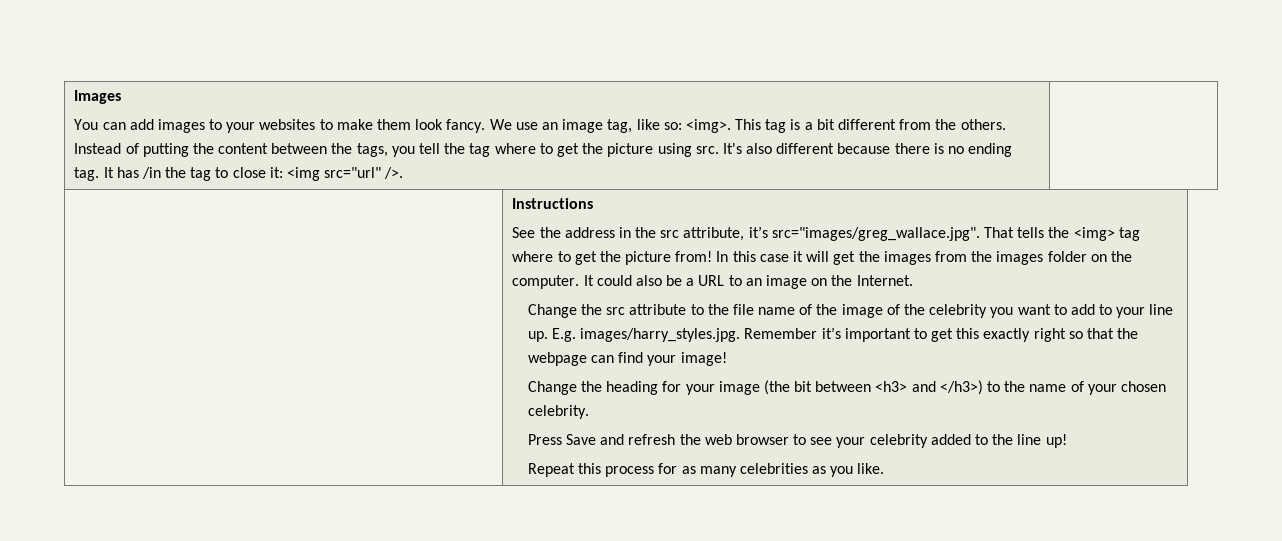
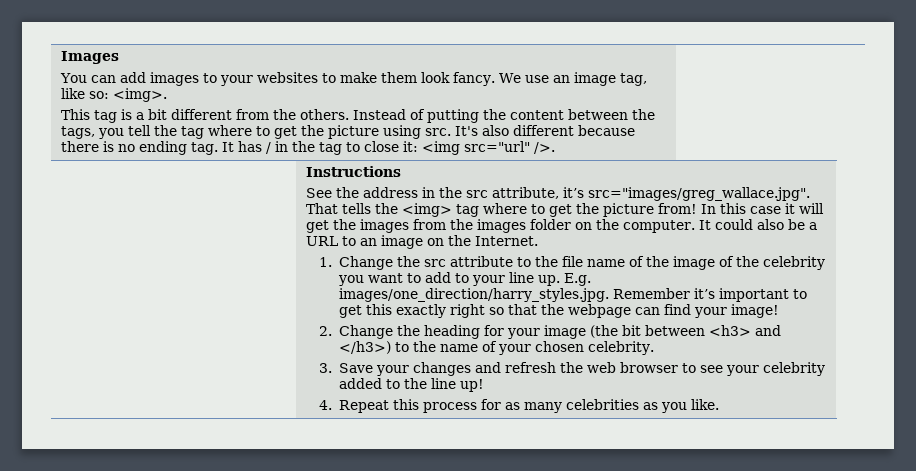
- We use an image tag, like so: <img>. This tag is a bit different from the others.
+ We use an image tag, like so: <img>.
+ This tag is a bit different from the others.
- It has /in the tag to close it: <img src="url" />.
+ It has / in the tag to close it: <img src="url" />.
- Change the src attribute to the file name of the image of the celebrity you want to add to your line up.
+ 1. Change the src attribute to the file name of the image of the celebrity you want to add to your line up.
- E.g. images/harry_styles.jpg. Remember it’s important to get this exactly right so that the webpage can find your image!
+ E.g. images/one_direction/harry_styles.jpg. Remember it’s important to get this exactly right so that the webpage can find your image!
- Change the heading for your image (the bit between <h3> and </h3>) to the name of your chosen celebrity.
+ 2. Change the heading for your image (the bit between <h3> and </h3>) to the name of your chosen celebrity.
- Press Save and refresh the web browser to see your celebrity added to the line up!
+ 3. Save your changes and refresh the web browser to see your celebrity added to the line up!
- Repeat this process for as many celebrities as you like.
+ 4. Repeat this process for as many celebrities as you like.

